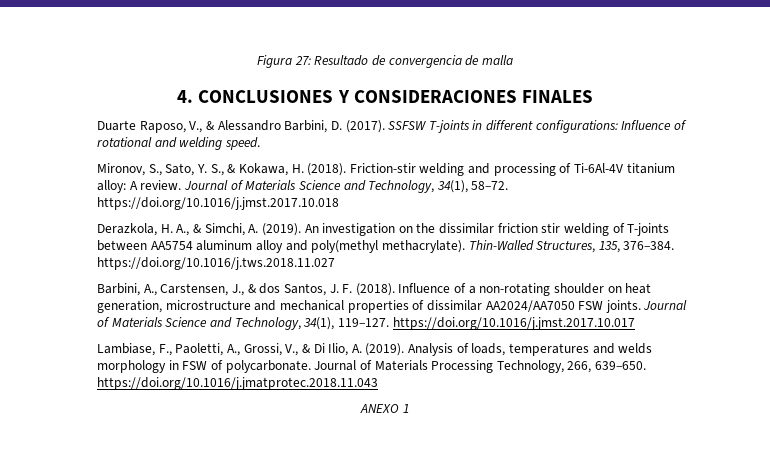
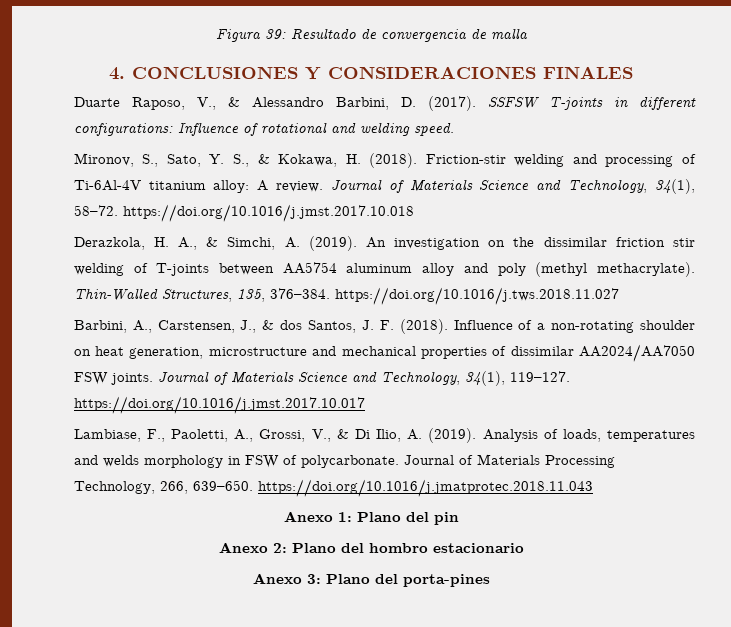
- Figura 27: Resultado de convergencia de malla
+ Figura 39: Resultado de convergencia de malla
- An investigation on the dissimilar friction stir welding of T-joints between AA5754 aluminum alloy and poly(methyl methacrylate).
+ An investigation on the dissimilar friction stir welding of T-joints between AA5754 aluminum alloy and poly (methyl methacrylate).
- ANEXO 1
+ Anexo 1: Plano del pin
+ Anexo 2: Plano del hombro estacionario
+ Anexo 3: Plano del porta-pines

